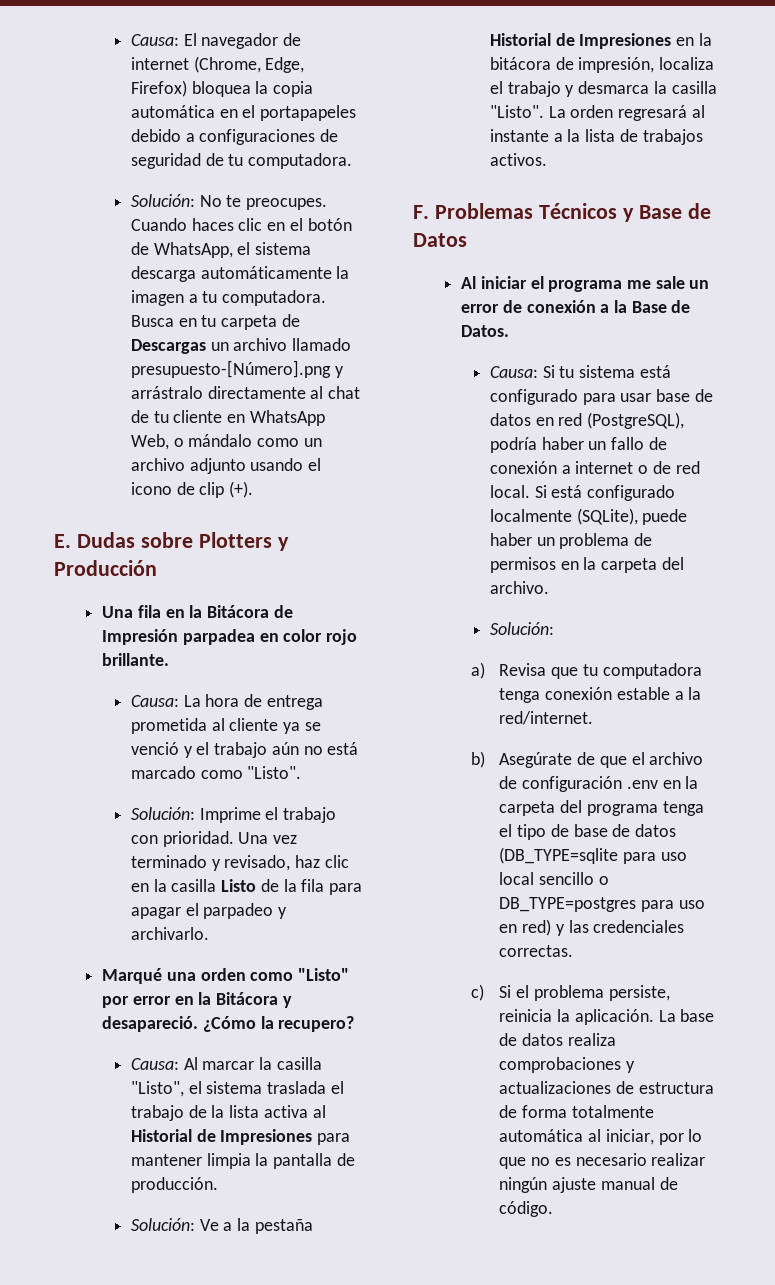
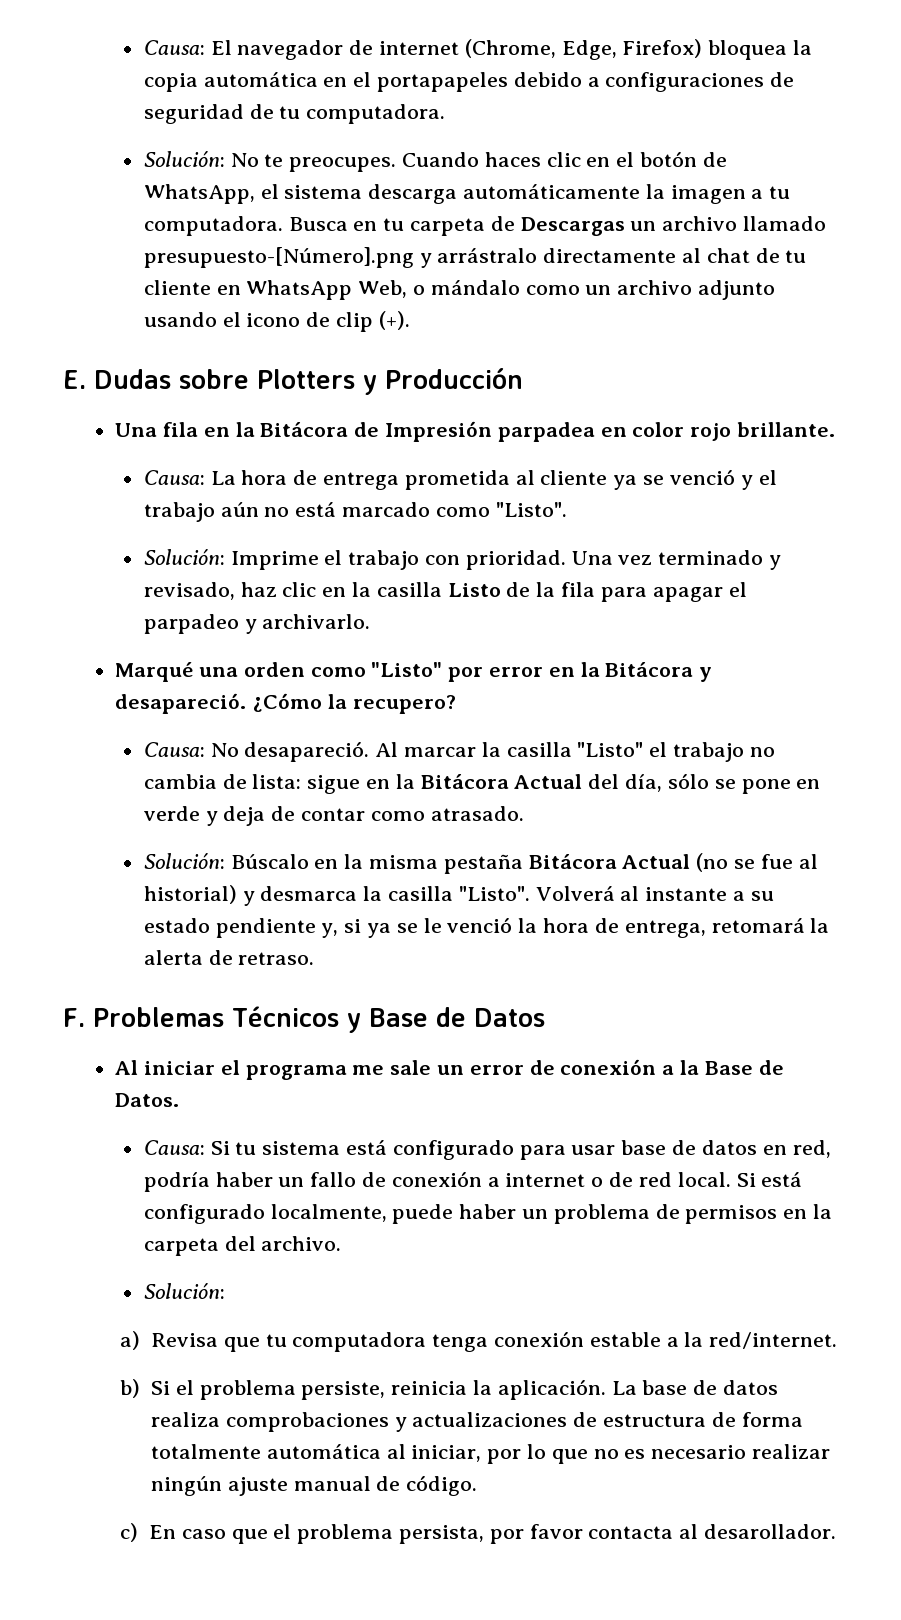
- Causa: Al marcar la casilla "Listo", el sistema traslada el trabajo de la lista activa al Historial de Impresiones para mantener limpia la pantalla de producción.
- Solución: Ve a la pestaña Historial de Impresiones en la bitácora de impresión, localiza el trabajo y desmarca la casilla "Listo".
+ Causa: No desapareció. Al marcar la casilla "Listo" el trabajo no cambia de lista: sigue en la Bitácora Actual del día, sólo se pone en verde y deja de contar como atrasado.
+ Solución: Búscalo en la misma pestaña Bitácora Actual (no se fue al historial) y desmarca la casilla "Listo".
- La orden regresará al instante a la lista de trabajos activos.
+ Volverá al instante a su estado pendiente y, si ya se le venció la hora de entrega, retomará la alerta de retraso.
- Causa: Si tu sistema está configurado para usar base de datos en red (PostgreSQL), podría haber un fallo de conexión a internet o de red local.
+ Causa: Si tu sistema está configurado para usar base de datos en red, podría haber un fallo de conexión a internet o de red local.
- Si está configurado localmente (SQLite), puede haber un problema de permisos en la carpeta del archivo.
+ Si está configurado localmente, puede haber un problema de permisos en la carpeta del archivo.
- b) Asegúrate de que el archivo de configuración .env en la carpeta del programa tenga el tipo de base de datos (DB_TYPE=sqlite para uso local sencillo o DB_TYPE=postgres para uso en red) y las credenciales correctas.
- c) Si el problema persiste, reinicia la aplicación.
+ b) Si el problema persiste, reinicia la aplicación.
+ c) En caso que el problema persista, por favor contacta al desarollador.

